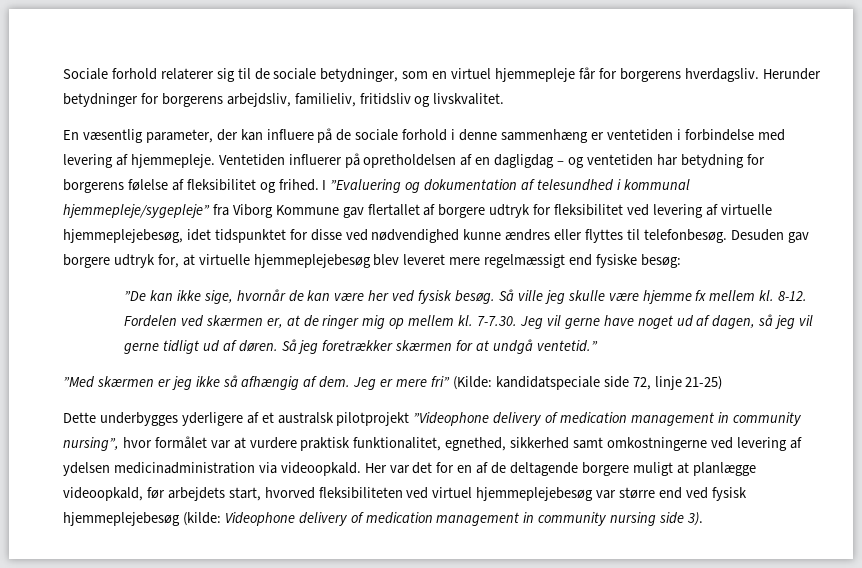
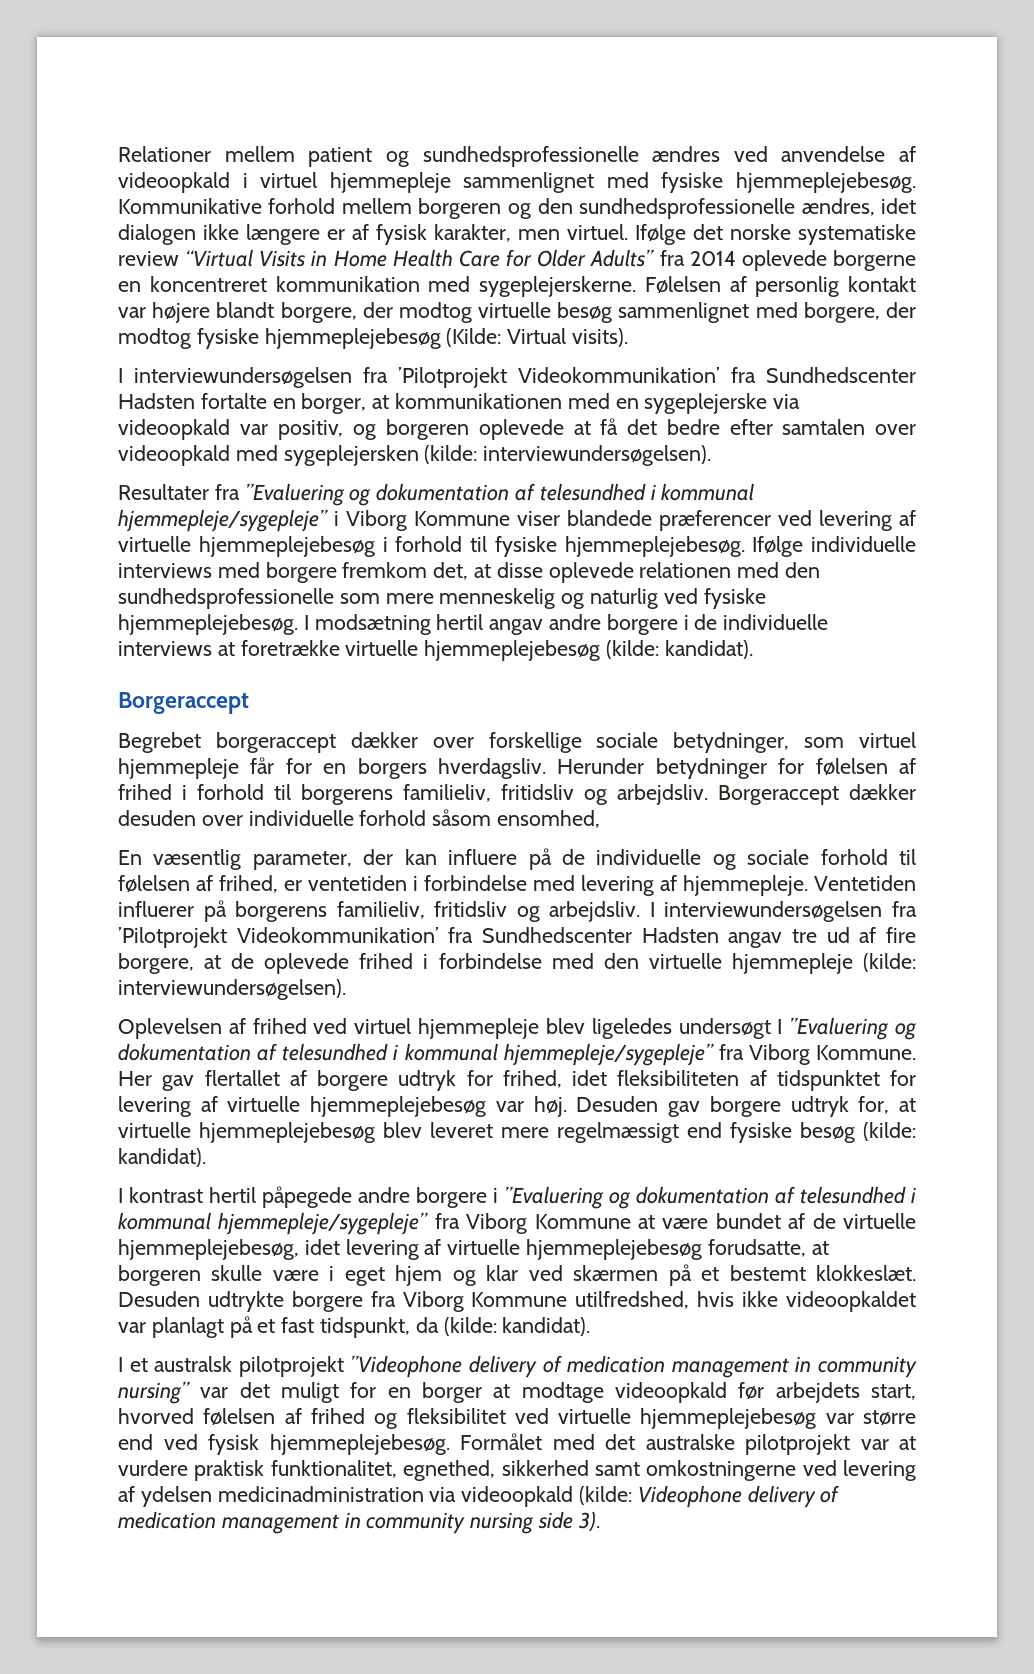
- Sociale forhold relaterer sig til de sociale betydninger, som en virtuel hjemmepleje får for borgerens hverdagsliv.
+ Relationer mellem patient og sundhedsprofessionelle ændres ved anvendelse af videoopkald i virtuel hjemmepleje sammenlignet med fysiske hjemmeplejebesøg. Kommunikative forhold mellem borgeren og den sundhedsprofessionelle ændres, idet dialogen ikke længere er af fysisk karakter, men virtuel. Ifølge det norske systematiske review “Virtual Visits in Home Health Care for Older Adults” fra 2014 oplevede borgerne en koncentreret kommunikation med sygeplejerskerne. Følelsen af personlig kontakt var højere blandt borgere, der modtog virtuelle besøg sammenlignet med borgere, der modtog fysiske hjemmeplejebesøg (Kilde: Virtual visits).
+ I interviewundersøgelsen fra ’Pilotprojekt Videokommunikation’ fra Sundhedscenter Hadsten fortalte en borger, at kommunikationen med en sygeplejerske via videoopkald var positiv, og borgeren oplevede at få det bedre efter samtalen over videoopkald med sygeplejersken (kilde: interviewundersøgelsen).
+ Resultater fra ”Evaluering og dokumentation af telesundhed i kommunal hjemmepleje/sygepleje” i Viborg Kommune viser blandede præferencer ved levering af virtuelle hjemmeplejebesøg i forhold til fysiske hjemmeplejebesøg. Ifølge individuelle interviews med borgere fremkom det, at disse oplevede relationen med den sundhedsprofessionelle som mere menneskelig og naturlig ved fysiske hjemmeplejebesøg. I modsætning hertil angav andre borgere i de individuelle interviews at foretrække virtuelle hjemmeplejebesøg (kilde: kandidat).
+ Borgeraccept
+ Begrebet borgeraccept dækker over forskellige sociale betydninger, som virtuel hjemmepleje får for en borgers hverdagsliv.
- Herunder betydninger for borgerens arbejdsliv, familieliv, fritidsliv og livskvalitet.
+ Herunder betydninger for følelsen af frihed i forhold til borgerens familieliv, fritidsliv og arbejdsliv. Borgeraccept dækker desuden over individuelle forhold såsom ensomhed,
- En væsentlig parameter, der kan influere på de sociale forhold i denne sammenhæng er ventetiden i forbindelse med levering af hjemmepleje.
+ En væsentlig parameter, der kan influere på de individuelle og sociale forhold til følelsen af frihed, er ventetiden i forbindelse med levering af hjemmepleje.
- Ventetiden influerer på opretholdelsen af en dagligdag – og ventetiden har betydning for borgerens følelse af fleksibilitet og frihed. I ”Evaluering og dokumentation af telesundhed i kommunal hjemmepleje/sygepleje” fra Viborg Kommune gav flertallet af borgere udtryk for fleksibilitet ved levering af virtuelle hjemmeplejebesøg, idet tidspunktet for disse ved nødvendighed kunne ændres eller flyttes til telefonbesøg.
+ Ventetiden influerer på borgerens familieliv, fritidsliv og arbejdsliv. I interviewundersøgelsen fra ’Pilotprojekt Videokommunikation’ fra Sundhedscenter Hadsten angav tre ud af fire borgere, at de oplevede frihed i forbindelse med den virtuelle hjemmepleje (kilde: interviewundersøgelsen).
+ Oplevelsen af frihed ved virtuel hjemmepleje blev ligeledes undersøgt I ”Evaluering og dokumentation af telesundhed i kommunal hjemmepleje/sygepleje” fra Viborg Kommune. Her gav flertallet af borgere udtryk for frihed, idet fleksibiliteten af tidspunktet for levering af virtuelle hjemmeplejebesøg var høj.
- Desuden gav borgere udtryk for, at virtuelle hjemmeplejebesøg blev leveret mere regelmæssigt end fysiske besøg:
- ”De kan ikke sige, hvornår de kan være her ved fysisk besøg. Så ville jeg skulle være hjemme fx mellem kl. 8-12. Fordelen ved skærmen er, at de ringer mig op mellem kl. 7-7.30. Jeg vil gerne have noget ud af dagen, så jeg vil gerne tidligt ud af døren. Så jeg foretrækker skærmen for at undgå ventetid.”
- ”Med skærmen er jeg ikke så afhængig af dem. Jeg er mere fri” (Kilde: kandidatspeciale side 72, linje 21-25)
- Dette underbygges yderligere af et australsk pilotprojekt ”Videophone delivery of medication management in community nursing”, hvor formålet var at vurdere praktisk funktionalitet, egnethed, sikkerhed samt omkostningerne ved levering af ydelsen medicinadministration via videoopkald. Her var det for en af de deltagende borgere muligt at planlægge videoopkald, før arbejdets start, hvorved fleksibiliteten ved virtuel hjemmeplejebesøg var større end ved fysisk hjemmeplejebesøg (kilde: Videophone delivery of medication management in community nursing side 3).
+ Desuden gav borgere udtryk for, at virtuelle hjemmeplejebesøg blev leveret mere regelmæssigt end fysiske besøg (kilde: kandidat).
+ I kontrast hertil påpegede andre borgere i ”Evaluering og dokumentation af telesundhed i kommunal hjemmepleje/sygepleje” fra Viborg Kommune at være bundet af de virtuelle hjemmeplejebesøg, idet levering af virtuelle hjemmeplejebesøg forudsatte, at borgeren skulle være i eget hjem og klar ved skærmen på et bestemt klokkeslæt. Desuden udtrykte borgere fra Viborg Kommune utilfredshed, hvis ikke videoopkaldet var planlagt på et fast tidspunkt, da (kilde: kandidat).
+ I et australsk pilotprojekt ”Videophone delivery of medication management in community nursing” var det muligt for en borger at modtage videoopkald før arbejdets start, hvorved følelsen af frihed og fleksibilitet ved virtuelle hjemmeplejebesøg var større end ved fysisk hjemmeplejebesøg. Formålet med det australske pilotprojekt var at vurdere praktisk funktionalitet, egnethed, sikkerhed samt omkostningerne ved levering af ydelsen medicinadministration via videoopkald (kilde: Videophone delivery of medication management in community nursing side 3).

